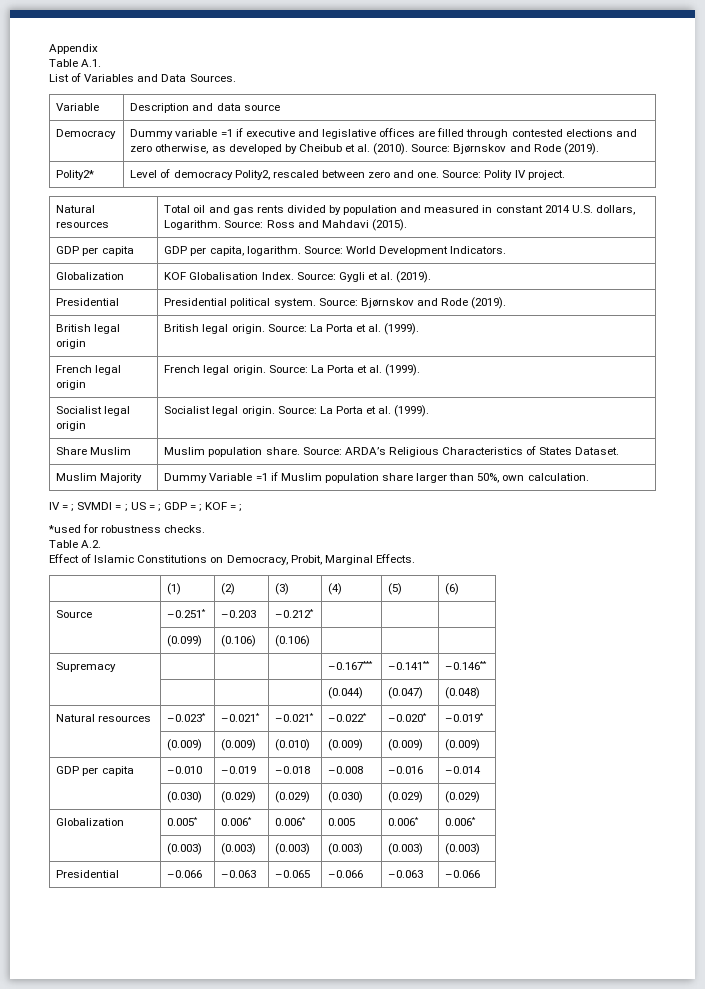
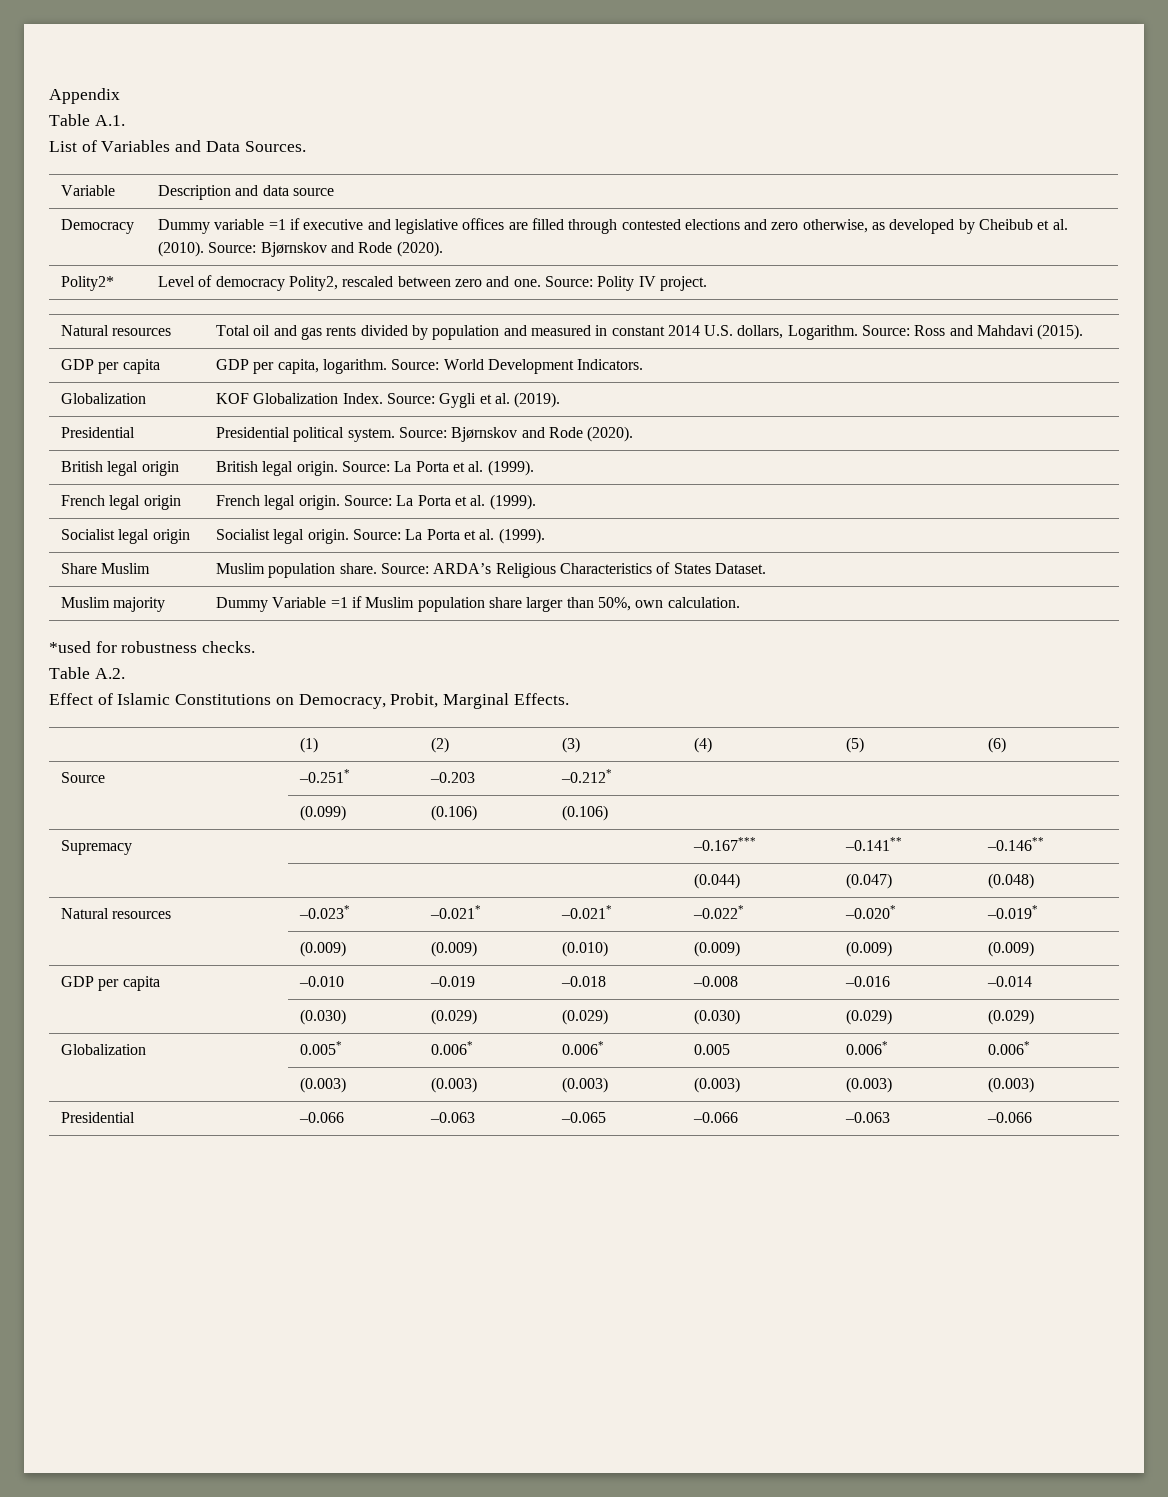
- Democracy | Dummy variable =1 if executive and legislative offices are filled through contested elections and zero otherwise, as developed by Cheibub et al. (2010). Source: Bjørnskov and Rode (2019).
+ Democracy | Dummy variable =1 if executive and legislative offices are filled through contested elections and zero otherwise, as developed by Cheibub et al. (2010). Source: Bjørnskov and Rode (2020).
- Globalization | KOF Globalisation Index. Source: Gygli et al. (2019).
+ Globalization | KOF Globalization Index. Source: Gygli et al. (2019).
- Presidential | Presidential political system. Source: Bjørnskov and Rode (2019).
+ Presidential | Presidential political system. Source: Bjørnskov and Rode (2020).
- Muslim Majority | Dummy Variable =1 if Muslim population share larger than 50%, own calculation.
+ Muslim majority | Dummy Variable =1 if Muslim population share larger than 50%, own calculation.
- IV = ; SVMDI = ; US = ; GDP = ; KOF = ;

